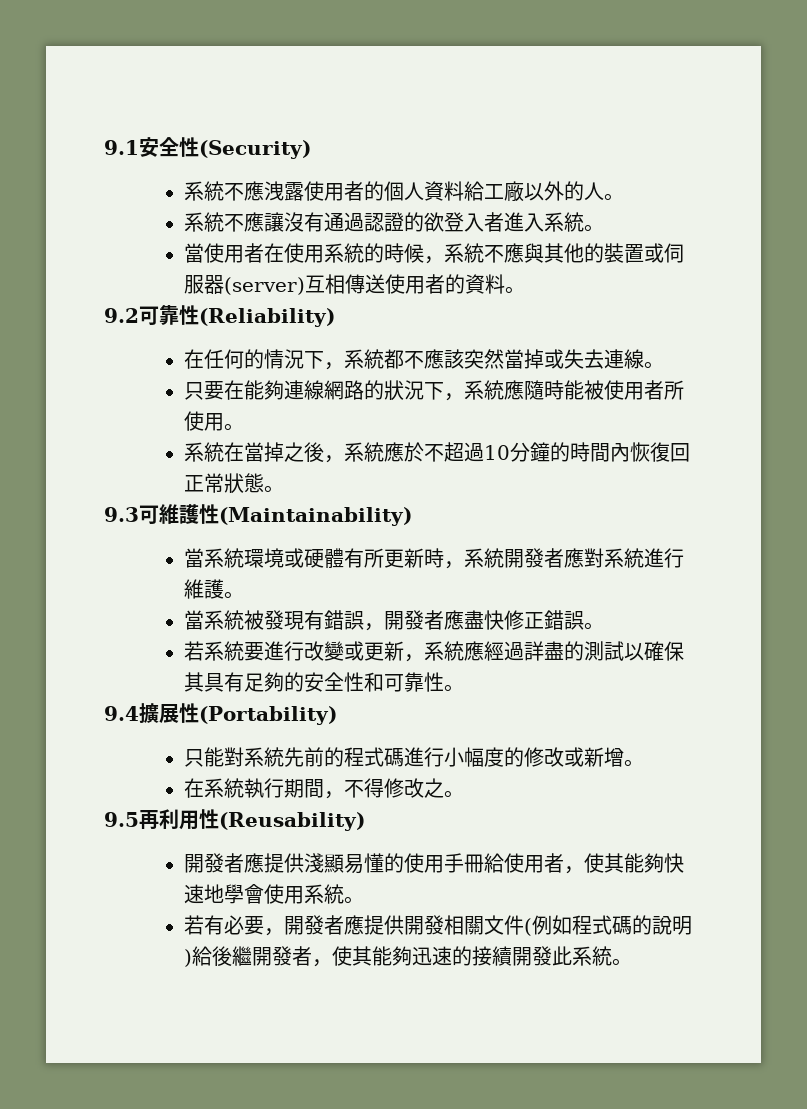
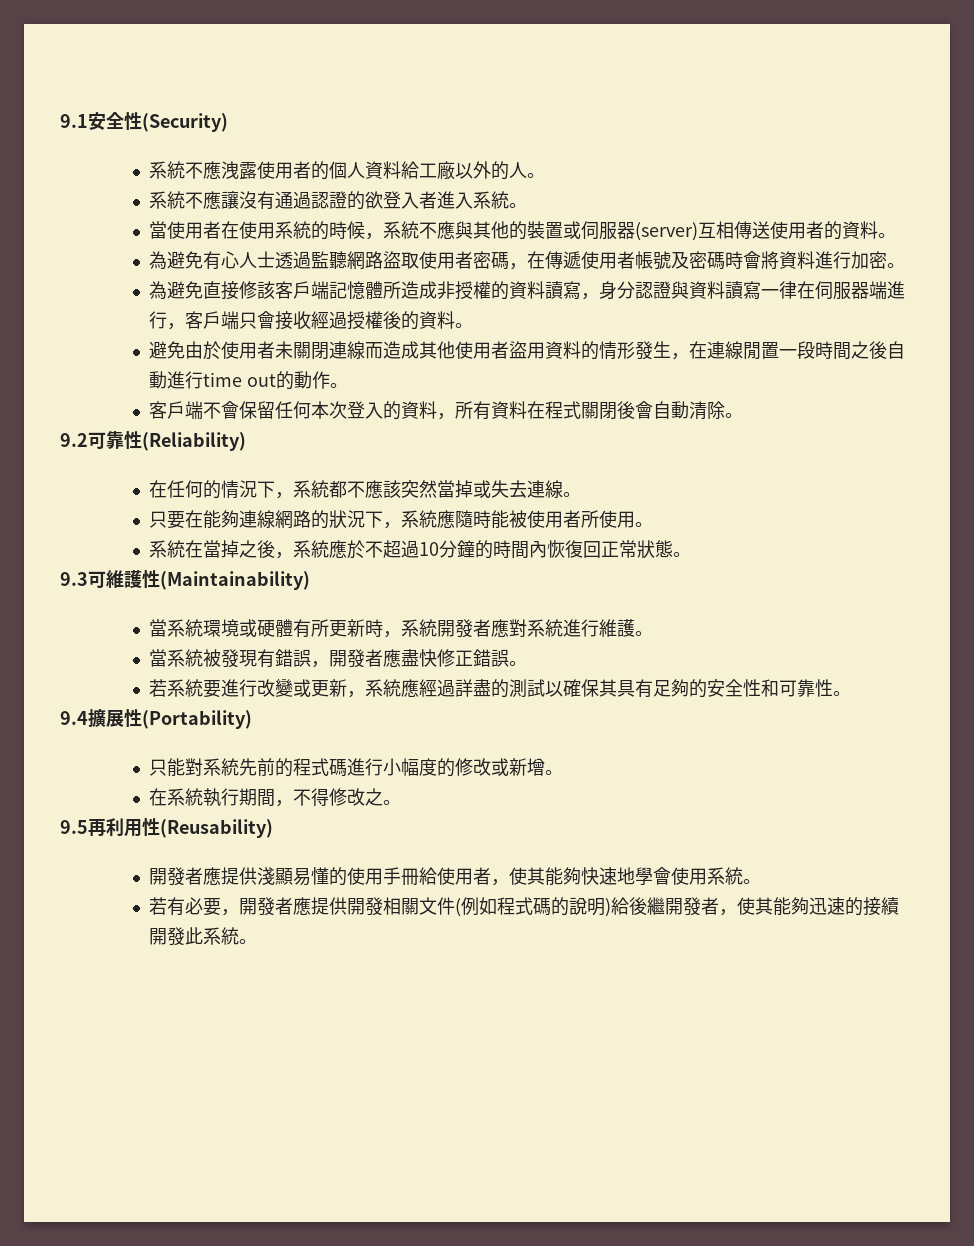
+ 為避免有心人士透過監聽網路盜取使用者密碼，在傳遞使用者帳號及密碼時會將資料進行加密。
+ 為避免直接修該客戶端記憶體所造成非授權的資料讀寫，身分認證與資料讀寫一律在伺服器端進行，客戶端只會接收經過授權後的資料。
+ 避免由於使用者未關閉連線而造成其他使用者盜用資料的情形發生，在連線閒置一段時間之後自動進行time out的動作。
+ 客戶端不會保留任何本次登入的資料，所有資料在程式關閉後會自動清除。

